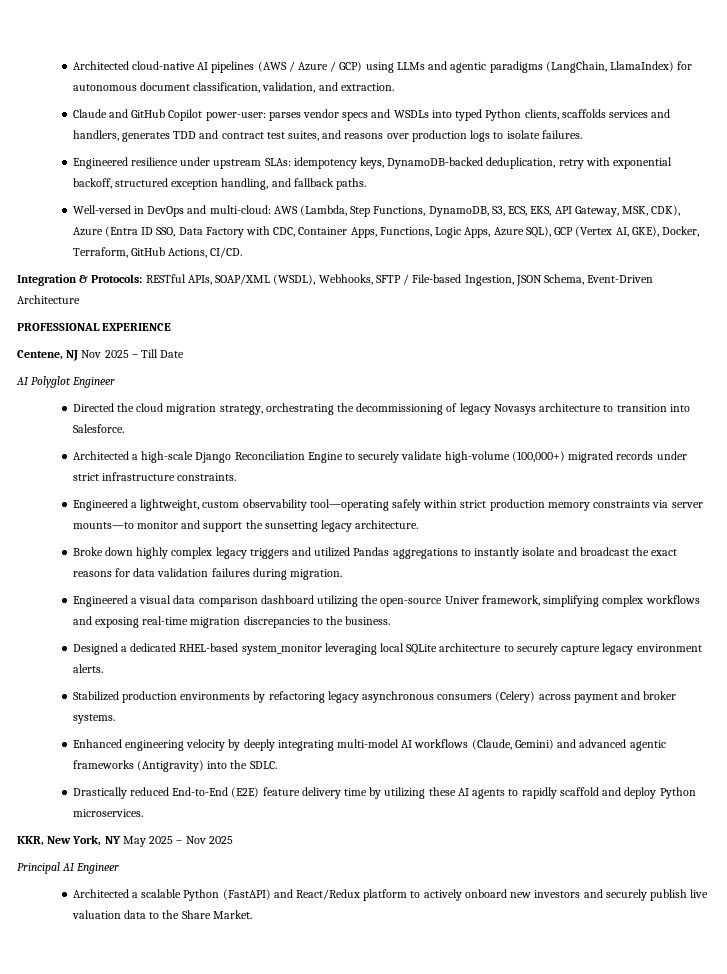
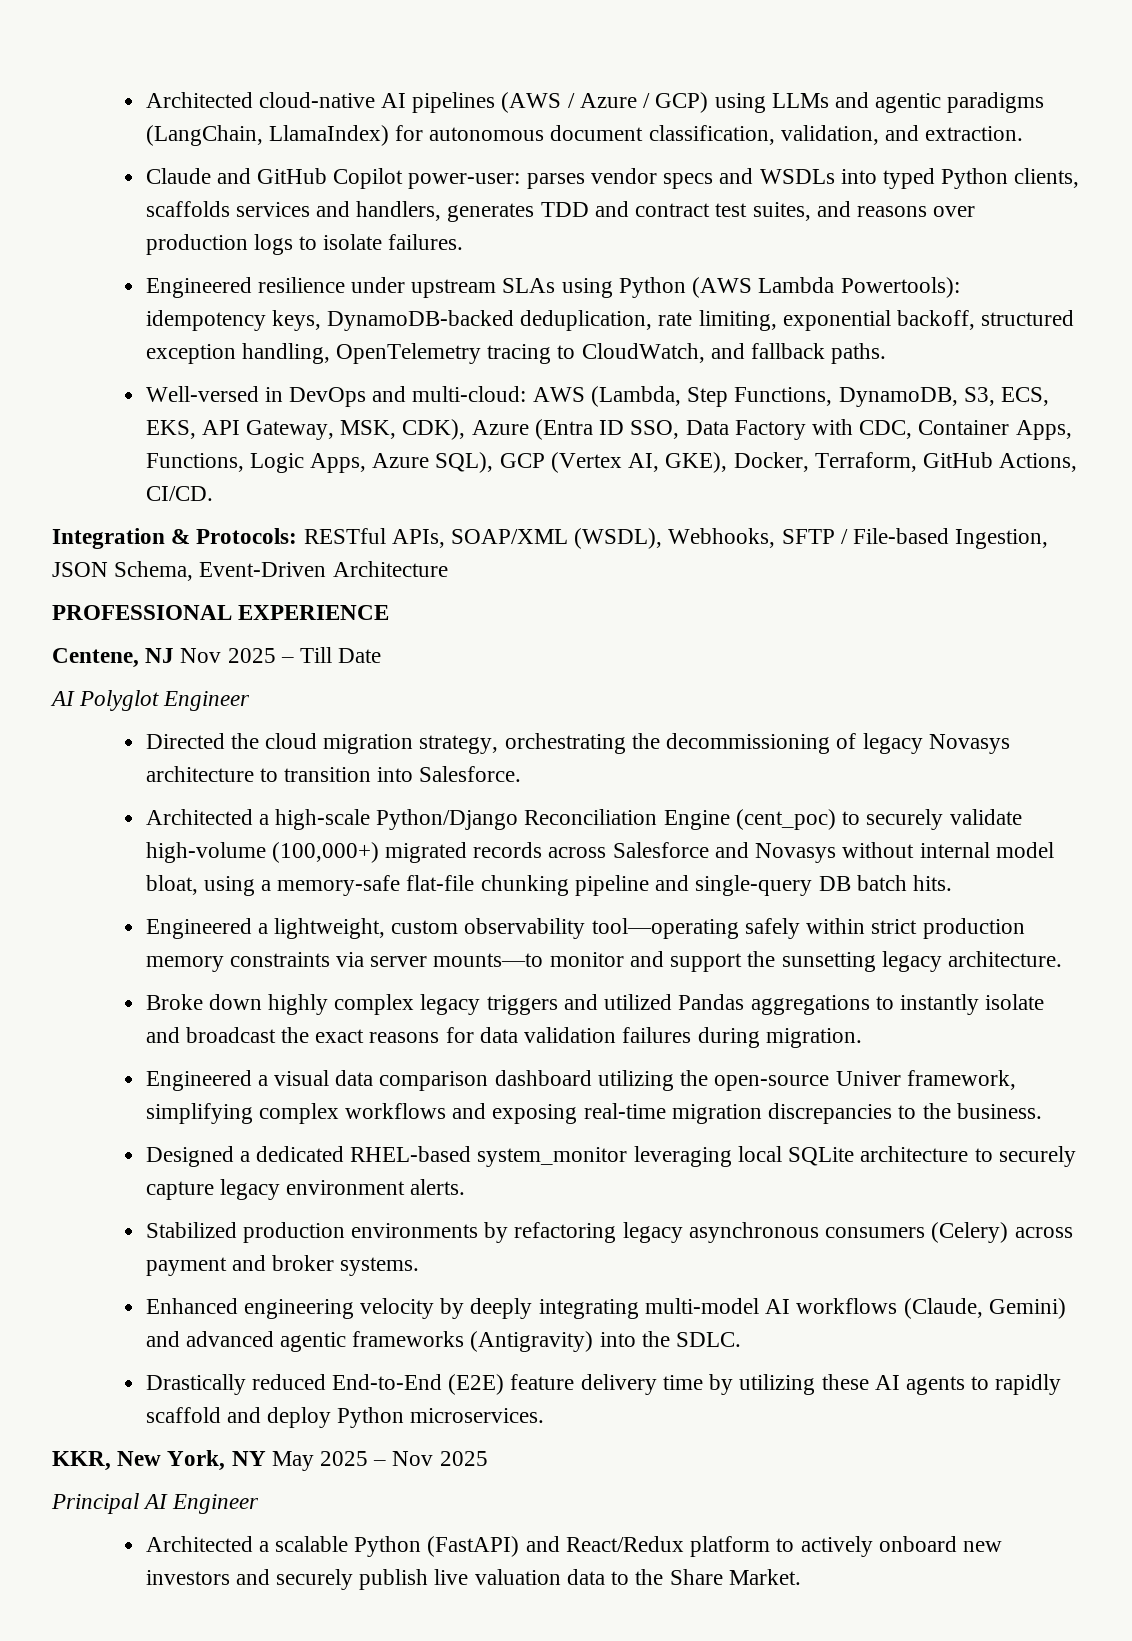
- Engineered resilience under upstream SLAs: idempotency keys, DynamoDB-backed deduplication, retry with exponential backoff, structured exception handling, and fallback paths.
+ Engineered resilience under upstream SLAs using Python (AWS Lambda Powertools): idempotency keys, DynamoDB-backed deduplication, rate limiting, exponential backoff, structured exception handling, OpenTelemetry tracing to CloudWatch, and fallback paths.
- Architected a high-scale Django Reconciliation Engine to securely validate high-volume (100,000+) migrated records under strict infrastructure constraints.
+ Architected a high-scale Python/Django Reconciliation Engine (cent_poc) to securely validate high-volume (100,000+) migrated records across Salesforce and Novasys without internal model bloat, using a memory-safe flat-file chunking pipeline and single-query DB batch hits.

